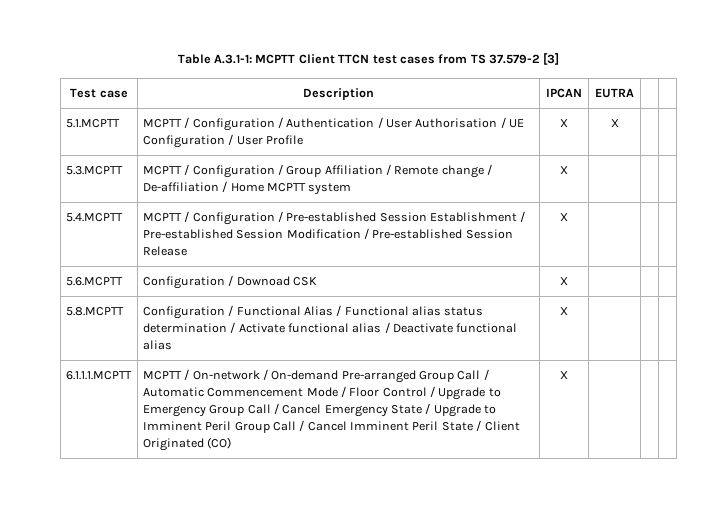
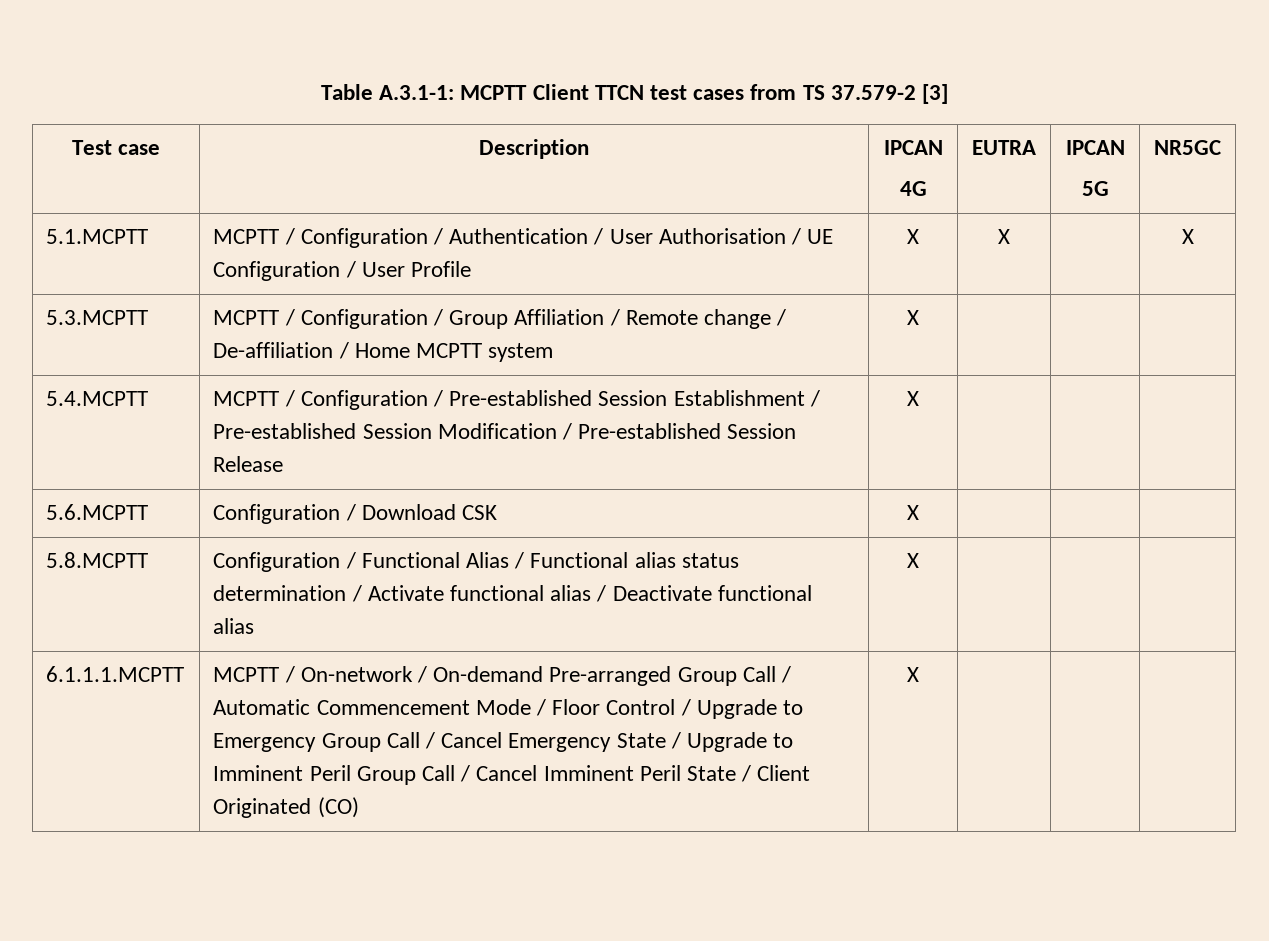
- Test case | Description | IPCAN | EUTRA | |
+ Test case | Description | IPCAN
+ 4G | EUTRA | IPCAN
+ 5G | NR5GC
- 5.1.MCPTT | MCPTT / Configuration / Authentication / User Authorisation / UE Configuration / User Profile | X | X | |
+ 5.1.MCPTT | MCPTT / Configuration / Authentication / User Authorisation / UE Configuration / User Profile | X | X | | X
- 5.6.MCPTT | Configuration / Downoad CSK | X | | |
+ 5.6.MCPTT | Configuration / Download CSK | X | | |

